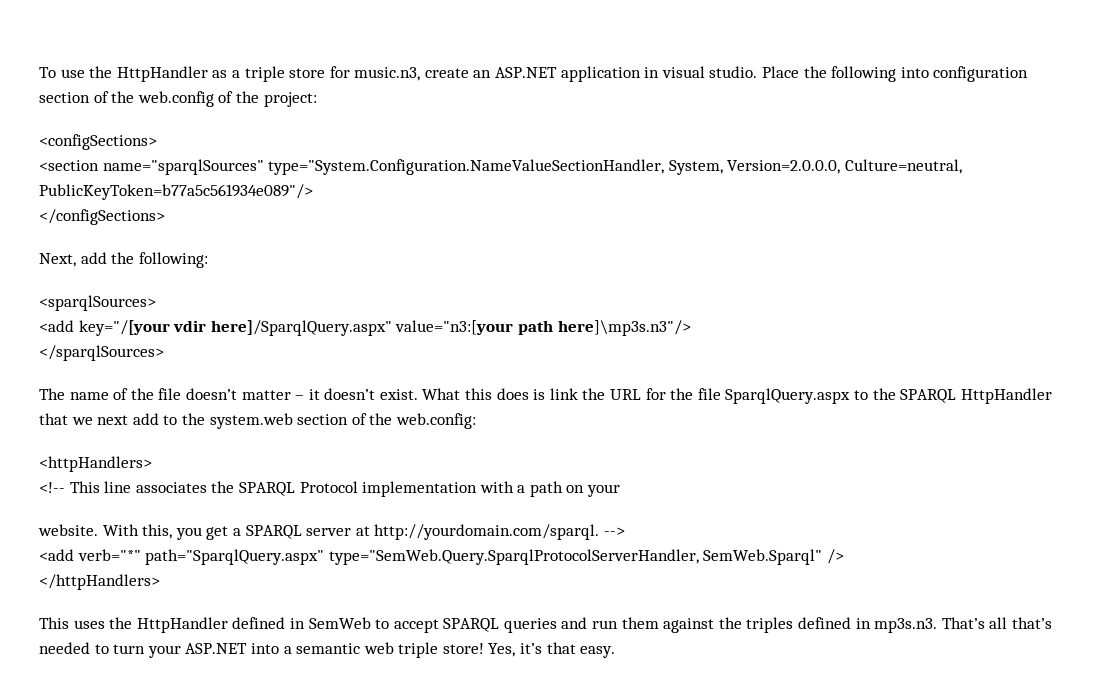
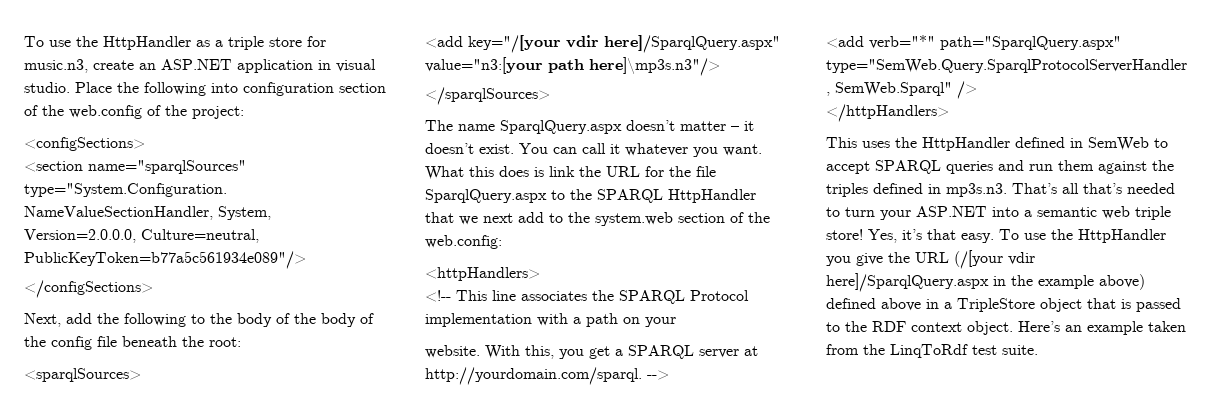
- Next, add the following:
+ Next, add the following to the body of the body of the config file beneath the root:
- The name of the file doesn’t matter – it doesn’t exist.
+ The name SparqlQuery.aspx doesn’t matter – it doesn’t exist.
+ You can call it whatever you want.
+ To use the HttpHandler you give the URL (/[your vdir here]/SparqlQuery.aspx in the example above) defined above in a TripleStore object that is passed to the RDF context object. Here’s an example taken from the LinqToRdf test suite.

